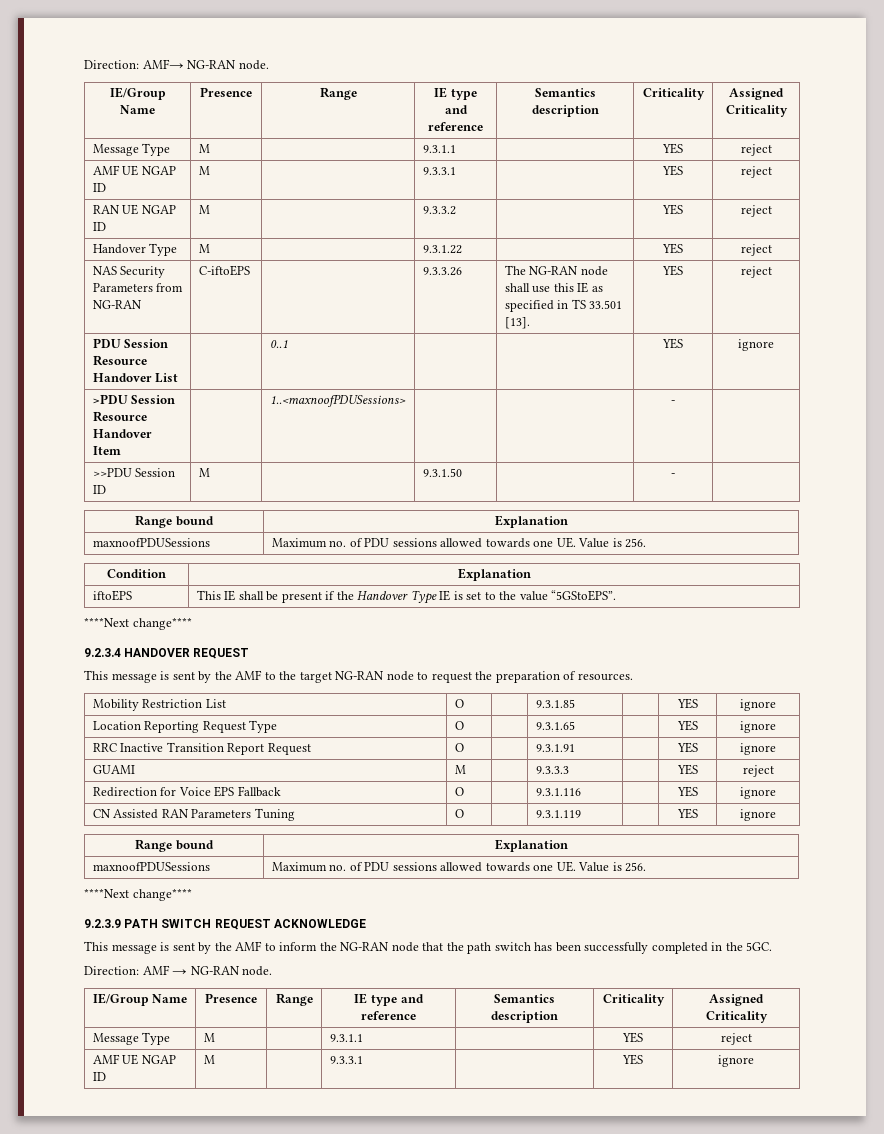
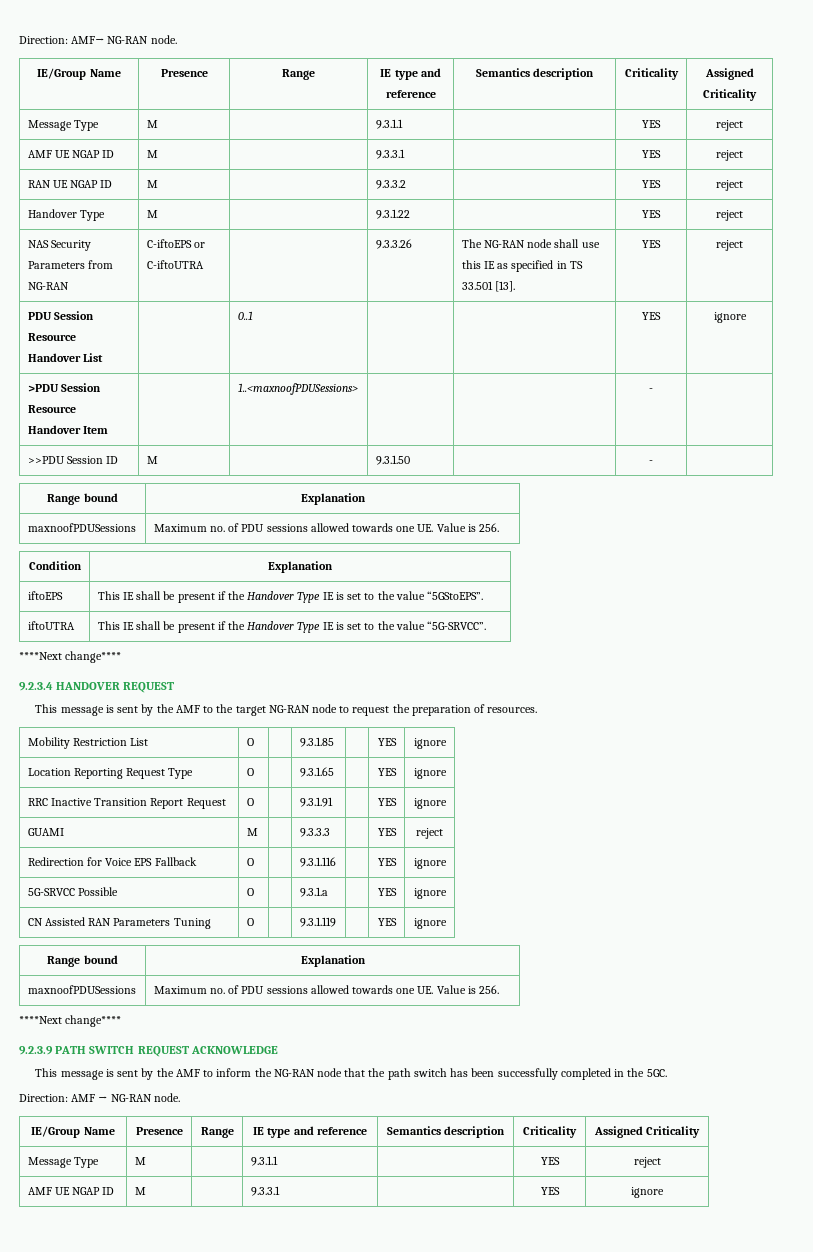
- NAS Security Parameters from NG-RAN | C-iftoEPS | | 9.3.3.26 | The NG-RAN node shall use this IE as specified in TS 33.501 [13]. | YES | reject
+ NAS Security Parameters from NG-RAN | C-iftoEPS or C-iftoUTRA | | 9.3.3.26 | The NG-RAN node shall use this IE as specified in TS 33.501 [13]. | YES | reject
+ iftoUTRA | This IE shall be present if the Handover Type IE is set to the value “5G-SRVCC”.
+ 5G-SRVCC Possible | O | | 9.3.1.a | | YES | ignore

